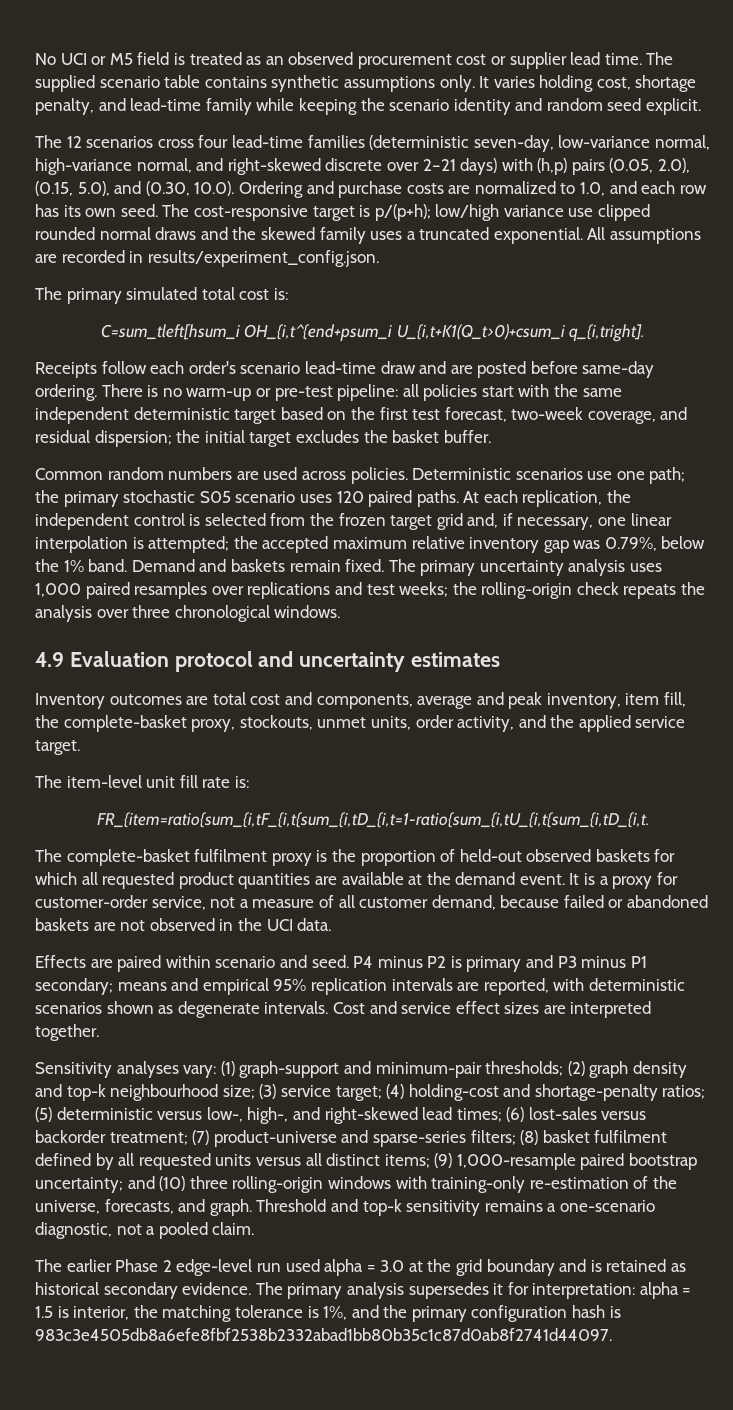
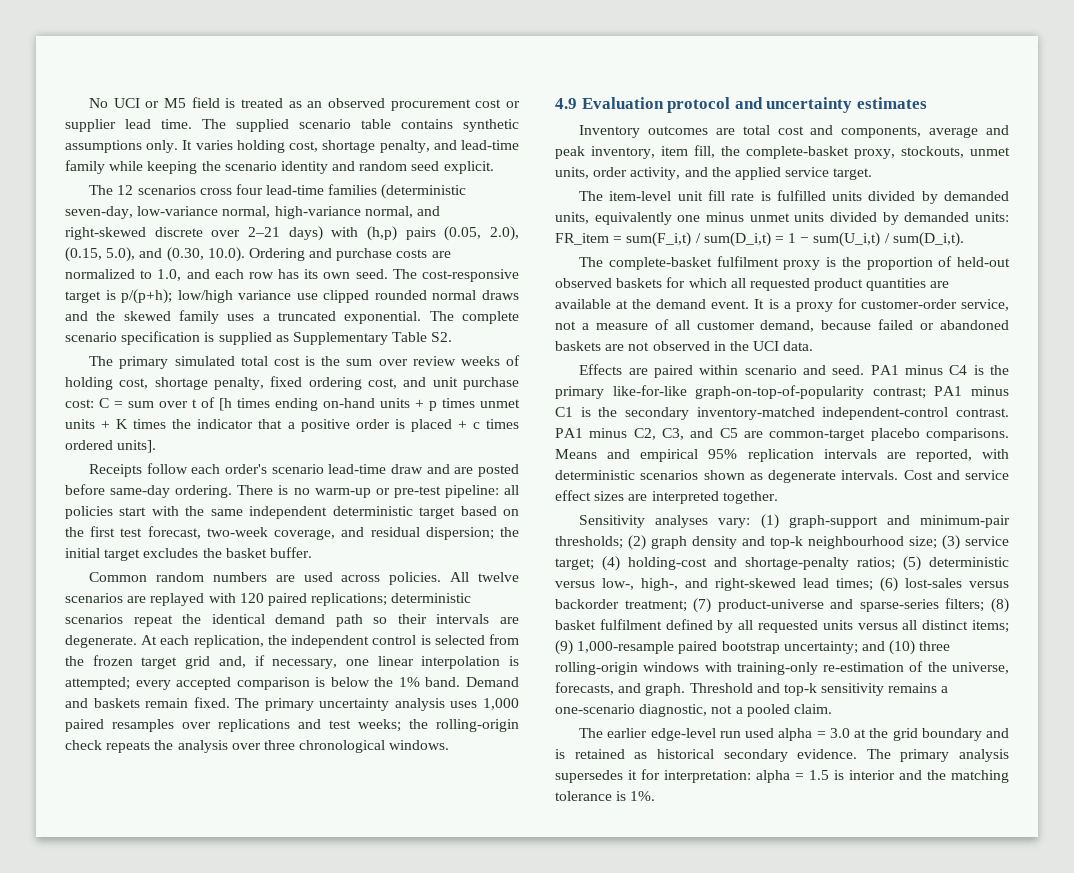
- All assumptions are recorded in results/experiment_config.json.
+ The complete scenario specification is supplied as Supplementary Table S2.
- The primary simulated total cost is:
- C=sum_tleft[hsum_i OH_{i,t^{end+psum_i U_{i,t+K1(Q_t>0)+csum_i q_{i,tright].
+ The primary simulated total cost is the sum over review weeks of holding cost, shortage penalty, fixed ordering cost, and unit purchase cost: C = sum over t of [h times ending on-hand units + p times unmet units + K times the indicator that a positive order is placed + c times ordered units].
- Deterministic scenarios use one path; the primary stochastic S05 scenario uses 120 paired paths.
+ All twelve scenarios are replayed with 120 paired replications; deterministic scenarios repeat the identical demand path so their intervals are degenerate.
- At each replication, the independent control is selected from the frozen target grid and, if necessary, one linear interpolation is attempted; the accepted maximum relative inventory gap was 0.79%, below the 1% band.
+ At each replication, the independent control is selected from the frozen target grid and, if necessary, one linear interpolation is attempted; every accepted comparison is below the 1% band.
- The item-level unit fill rate is:
- FR_{item=ratio{sum_{i,tF_{i,t{sum_{i,tD_{i,t=1-ratio{sum_{i,tU_{i,t{sum_{i,tD_{i,t.
+ The item-level unit fill rate is fulfilled units divided by demanded units, equivalently one minus unmet units divided by demanded units: FR_item = sum(F_i,t) / sum(D_i,t) = 1 − sum(U_i,t) / sum(D_i,t).
- P4 minus P2 is primary and P3 minus P1 secondary; means and empirical 95% replication intervals are reported, with deterministic scenarios shown as degenerate intervals.
+ PA1 minus C4 is the primary like-for-like graph-on-top-of-popularity contrast; PA1 minus C1 is the secondary inventory-matched independent-control contrast. PA1 minus C2, C3, and C5 are common-target placebo comparisons. Means and empirical 95% replication intervals are reported, with deterministic scenarios shown as degenerate intervals.
- The earlier Phase 2 edge-level run used alpha = 3.0 at the grid boundary and is retained as historical secondary evidence.
+ The earlier edge-level run used alpha = 3.0 at the grid boundary and is retained as historical secondary evidence.
- The primary analysis supersedes it for interpretation: alpha = 1.5 is interior, the matching tolerance is 1%, and the primary configuration hash is 983c3e4505db8a6efe8fbf2538b2332abad1bb80b35c1c87d0ab8f2741d44097.
+ The primary analysis supersedes it for interpretation: alpha = 1.5 is interior and the matching tolerance is 1%.

